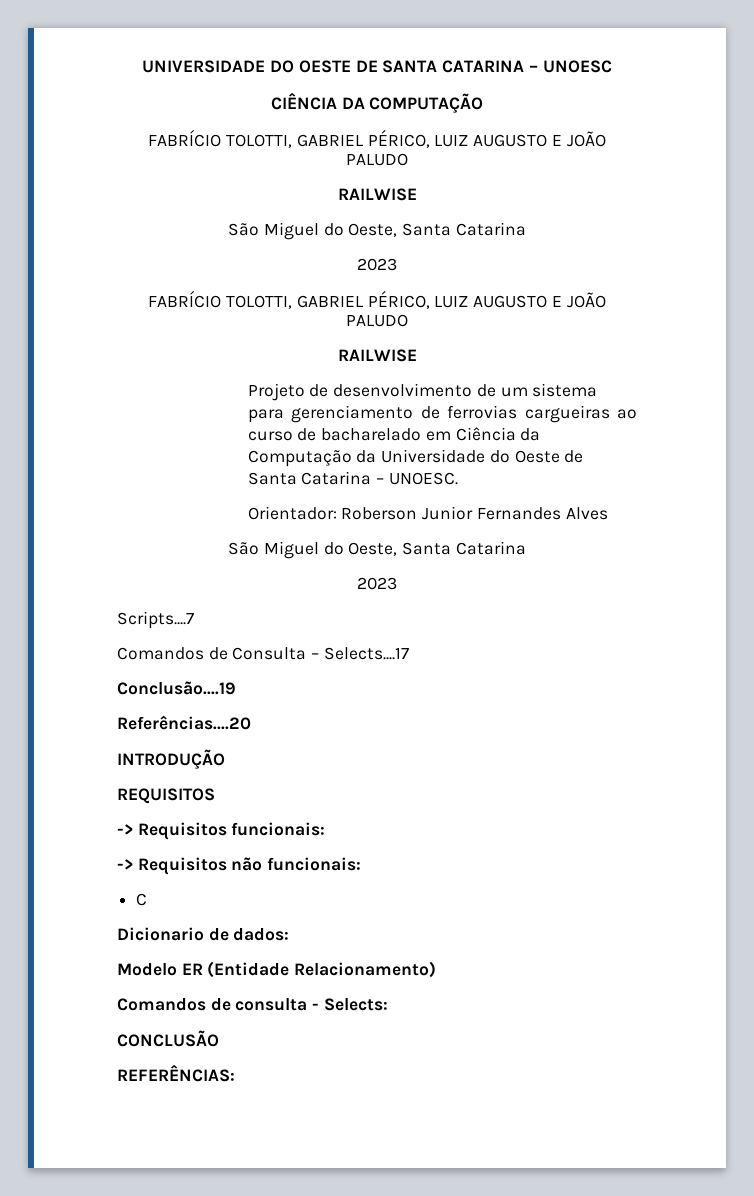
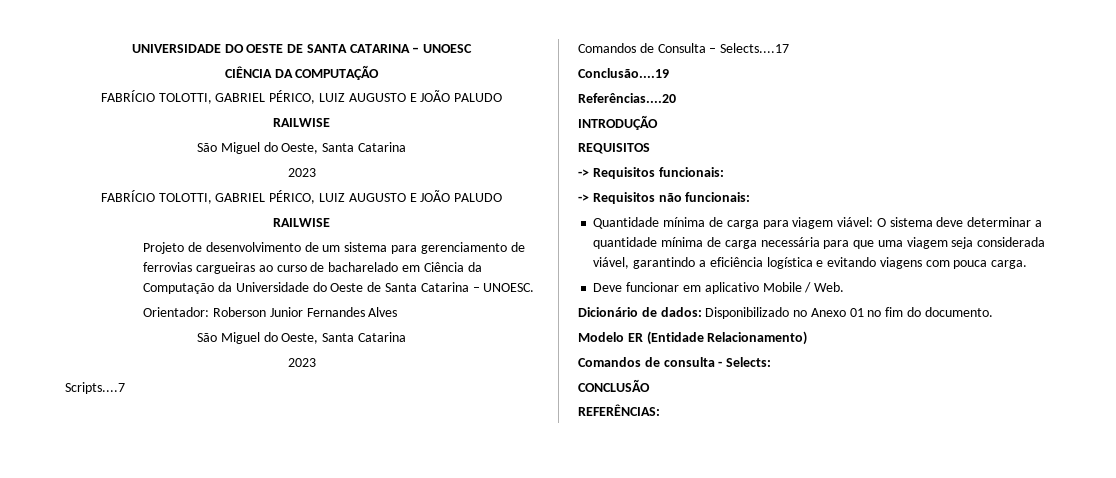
- C
- Dicionario de dados:
+ Quantidade mínima de carga para viagem viável: O sistema deve determinar a quantidade mínima de carga necessária para que uma viagem seja considerada viável, garantindo a eficiência logística e evitando viagens com pouca carga.
+ Deve funcionar em aplicativo Mobile / Web.
+ Dicionário de dados: Disponibilizado no Anexo 01 no fim do documento.

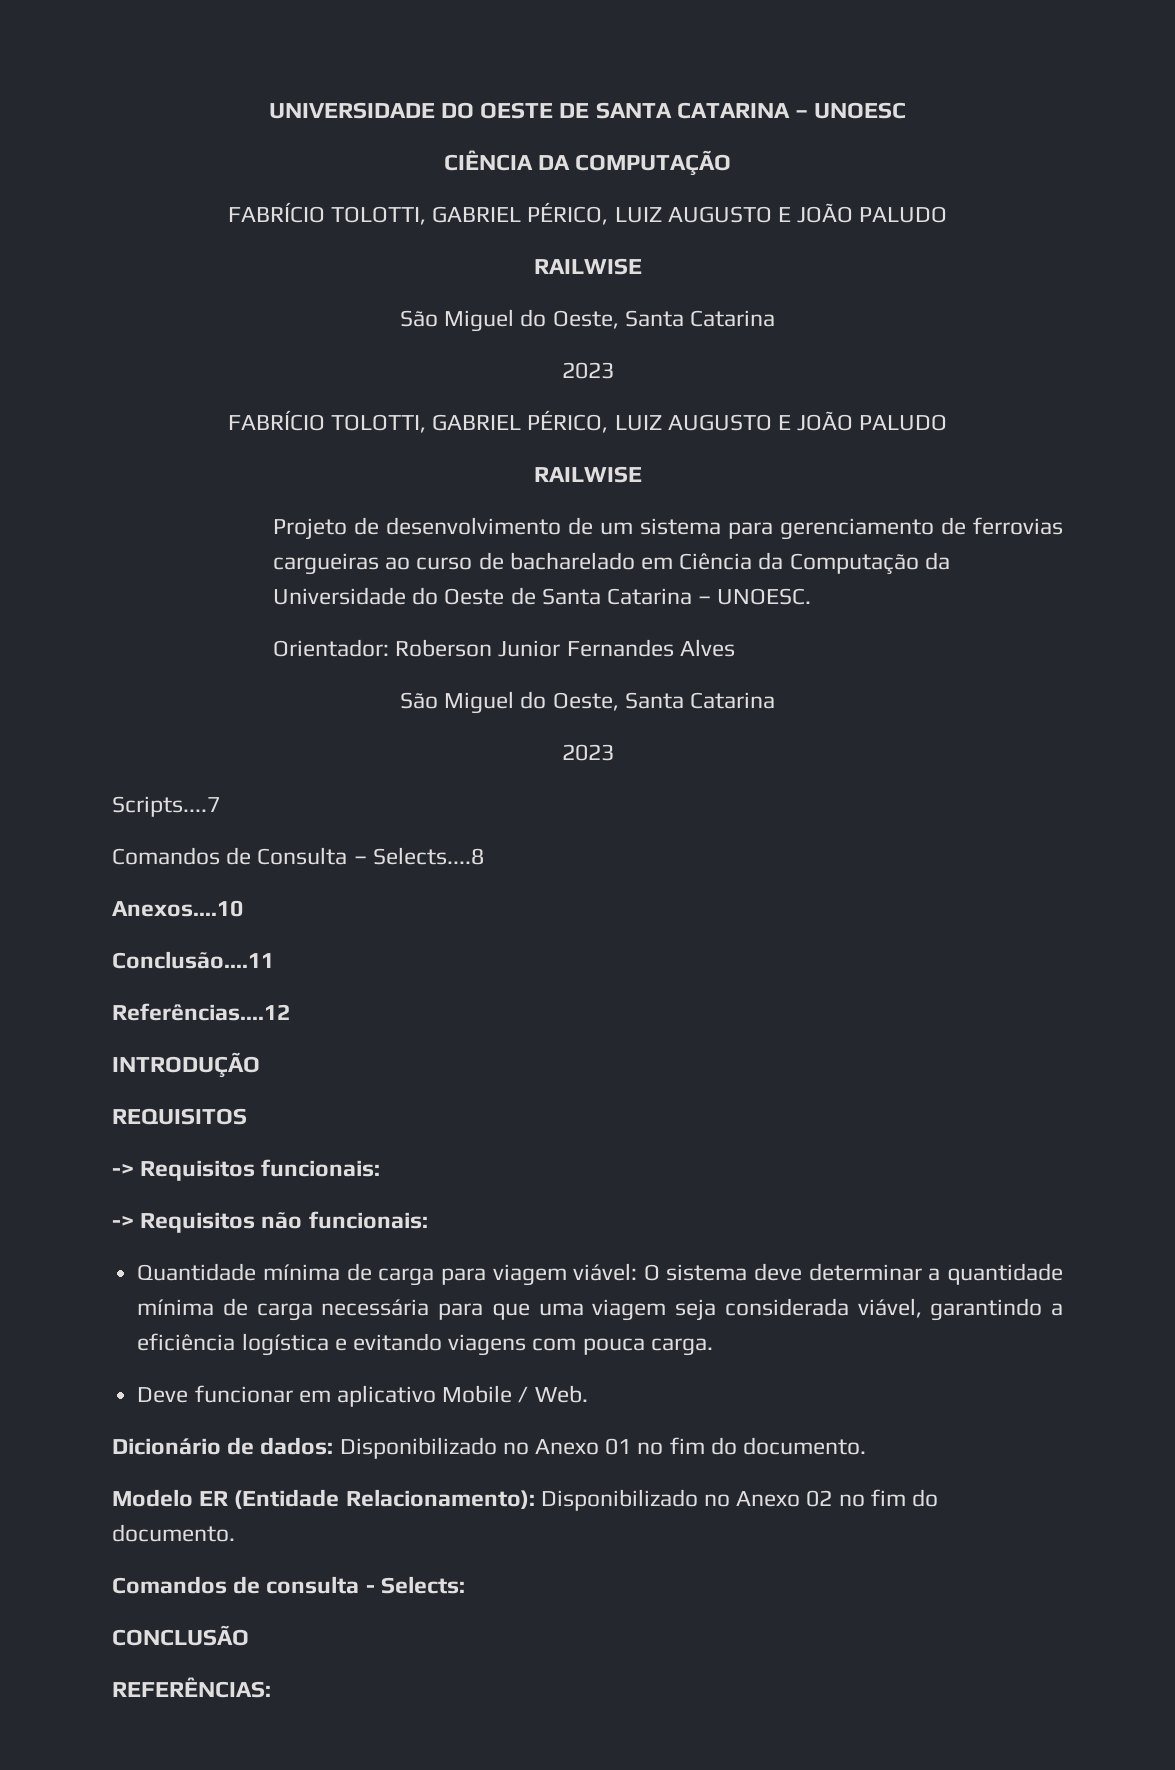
- Comandos de Consulta – Selects....17
- Conclusão....19
- Referências....20
+ Comandos de Consulta – Selects....8
+ Anexos....10
+ Conclusão....11
+ Referências....12
- Modelo ER (Entidade Relacionamento)
+ Modelo ER (Entidade Relacionamento): Disponibilizado no Anexo 02 no fim do documento.

